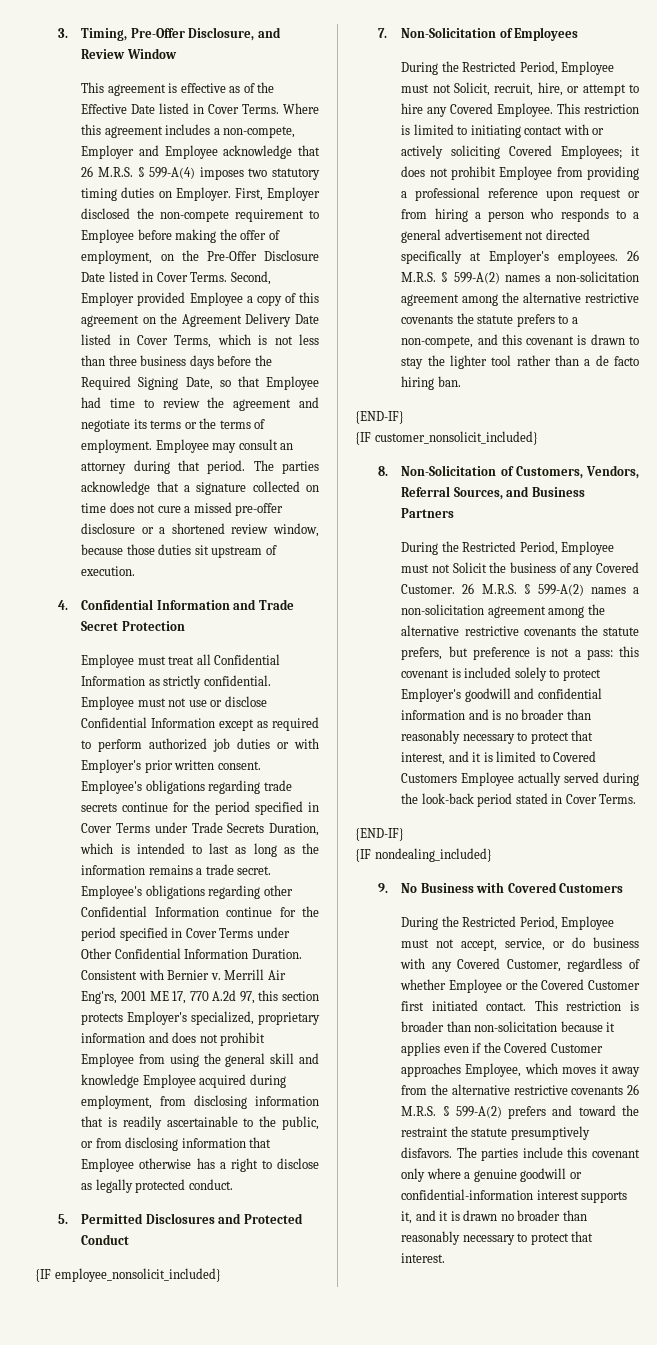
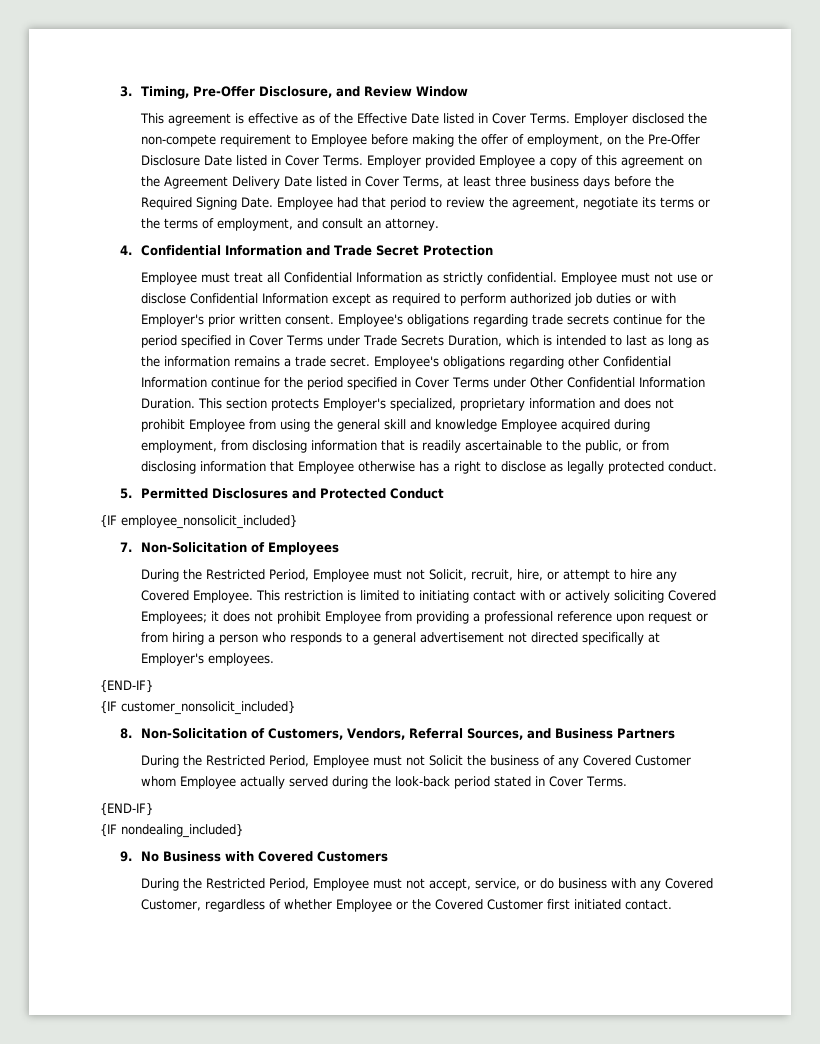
- Where this agreement includes a non-compete, Employer and Employee acknowledge that 26 M.R.S. § 599-A(4) imposes two statutory timing duties on Employer. First, Employer disclosed the non-compete requirement to Employee before making the offer of employment, on the Pre-Offer Disclosure Date listed in Cover Terms.
+ Employer disclosed the non-compete requirement to Employee before making the offer of employment, on the Pre-Offer Disclosure Date listed in Cover Terms.
- Second, Employer provided Employee a copy of this agreement on the Agreement Delivery Date listed in Cover Terms, which is not less than three business days before the Required Signing Date, so that Employee had time to review the agreement and negotiate its terms or the terms of employment. Employee may consult an attorney during that period. The parties acknowledge that a signature collected on time does not cure a missed pre-offer disclosure or a shortened review window, because those duties sit upstream of execution.
+ Employer provided Employee a copy of this agreement on the Agreement Delivery Date listed in Cover Terms, at least three business days before the Required Signing Date. Employee had that period to review the agreement, negotiate its terms or the terms of employment, and consult an attorney.
- Consistent with Bernier v. Merrill Air Eng'rs, 2001 ME 17, 770 A.2d 97, this section protects Employer's specialized, proprietary information and does not prohibit Employee from using the general skill and knowledge Employee acquired during employment, from disclosing information that is readily ascertainable to the public, or from disclosing information that Employee otherwise has a right to disclose as legally protected conduct.
+ This section protects Employer's specialized, proprietary information and does not prohibit Employee from using the general skill and knowledge Employee acquired during employment, from disclosing information that is readily ascertainable to the public, or from disclosing information that Employee otherwise has a right to disclose as legally protected conduct.
- 26 M.R.S. § 599-A(2) names a non-solicitation agreement among the alternative restrictive covenants the statute prefers to a non-compete, and this covenant is drawn to stay the lighter tool rather than a de facto hiring ban.
- During the Restricted Period, Employee must not Solicit the business of any Covered Customer. 26 M.R.S. § 599-A(2) names a non-solicitation agreement among the alternative restrictive covenants the statute prefers, but preference is not a pass: this covenant is included solely to protect Employer's goodwill and confidential information and is no broader than reasonably necessary to protect that interest, and it is limited to Covered Customers Employee actually served during the look-back period stated in Cover Terms.
+ During the Restricted Period, Employee must not Solicit the business of any Covered Customer whom Employee actually served during the look-back period stated in Cover Terms.
- This restriction is broader than non-solicitation because it applies even if the Covered Customer approaches Employee, which moves it away from the alternative restrictive covenants 26 M.R.S. § 599-A(2) prefers and toward the restraint the statute presumptively disfavors. The parties include this covenant only where a genuine goodwill or confidential-information interest supports it, and it is drawn no broader than reasonably necessary to protect that interest.

